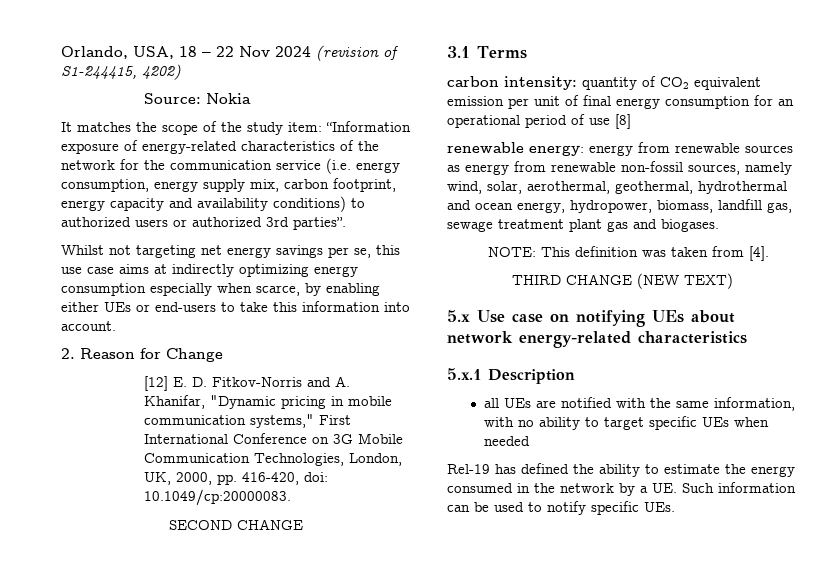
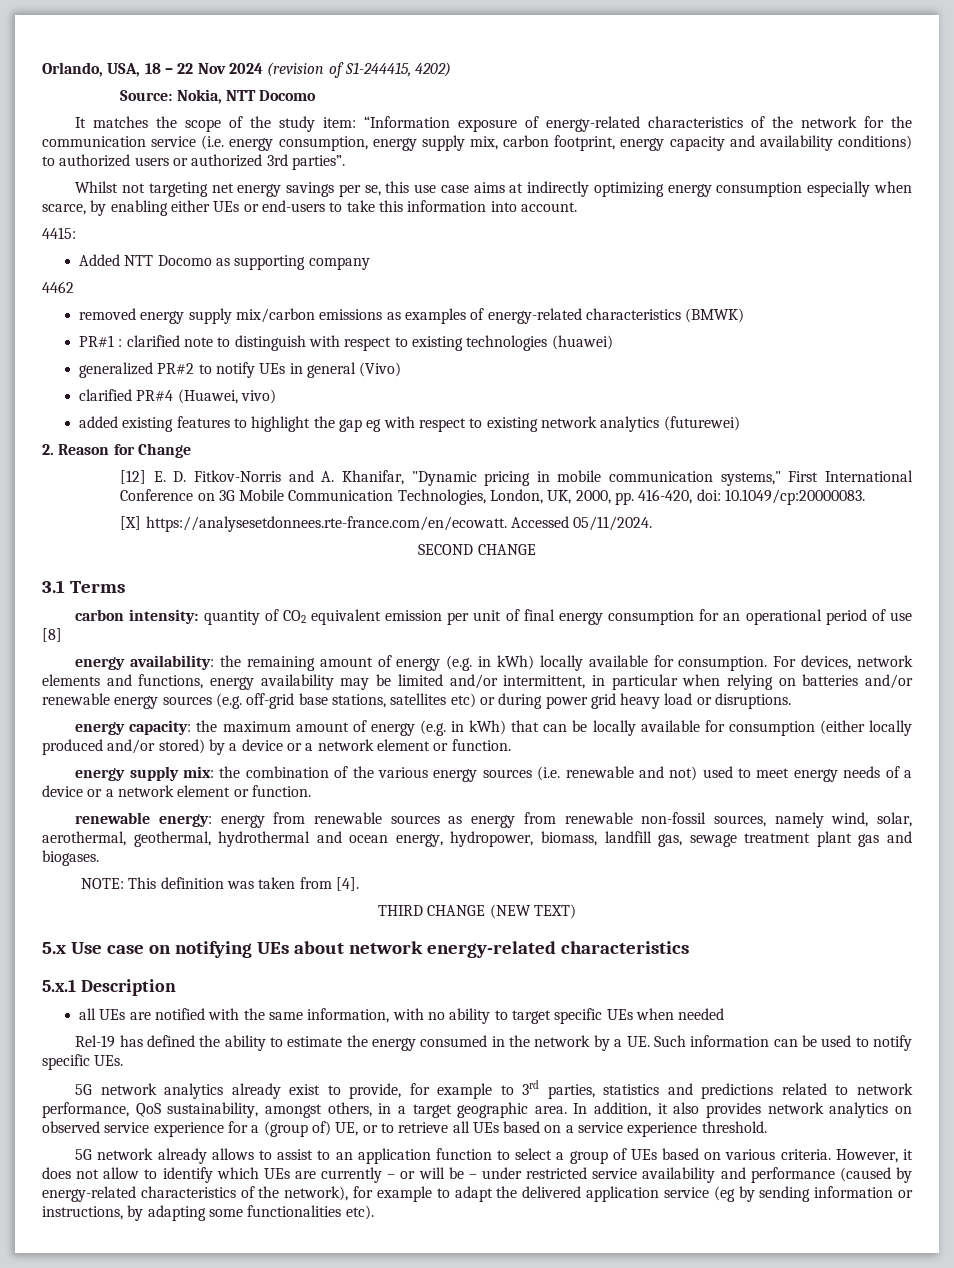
- Source: Nokia
+ Source: Nokia, NTT Docomo
+ 4415:
+ Added NTT Docomo as supporting company
+ 4462
+ removed energy supply mix/carbon emissions as examples of energy-related characteristics (BMWK)
+ PR#1 : clarified note to distinguish with respect to existing technologies (huawei)
+ generalized PR#2 to notify UEs in general (Vivo)
+ clarified PR#4 (Huawei, vivo)
+ added existing features to highlight the gap eg with respect to existing network analytics (futurewei)
+ [X] https://analysesetdonnees.rte-france.com/en/ecowatt. Accessed 05/11/2024.
+ energy availability: the remaining amount of energy (e.g. in kWh) locally available for consumption. For devices, network elements and functions, energy availability may be limited and/or intermittent, in particular when relying on batteries and/or renewable energy sources (e.g. off-grid base stations, satellites etc) or during power grid heavy load or disruptions.
+ energy capacity: the maximum amount of energy (e.g. in kWh) that can be locally available for consumption (either locally produced and/or stored) by a device or a network element or function.
+ energy supply mix: the combination of the various energy sources (i.e. renewable and not) used to meet energy needs of a device or a network element or function.
+ 5G network analytics already exist to provide, for example to 3rd parties, statistics and predictions related to network performance, QoS sustainability, amongst others, in a target geographic area. In addition, it also provides network analytics on observed service experience for a (group of) UE, or to retrieve all UEs based on a service experience threshold.
+ 5G network already allows to assist to an application function to select a group of UEs based on various criteria. However, it does not allow to identify which UEs are currently – or will be – under restricted service availability and performance (caused by energy-related characteristics of the network), for example to adapt the delivered application service (eg by sending information or instructions, by adapting some functionalities etc).

